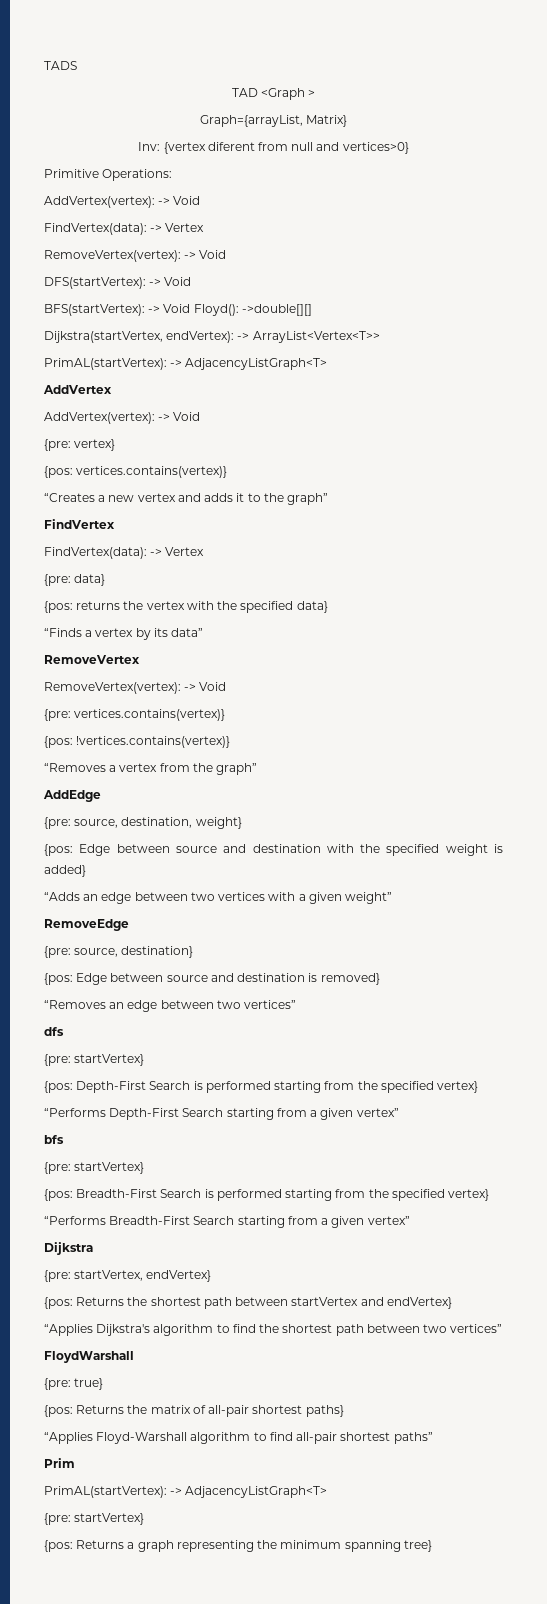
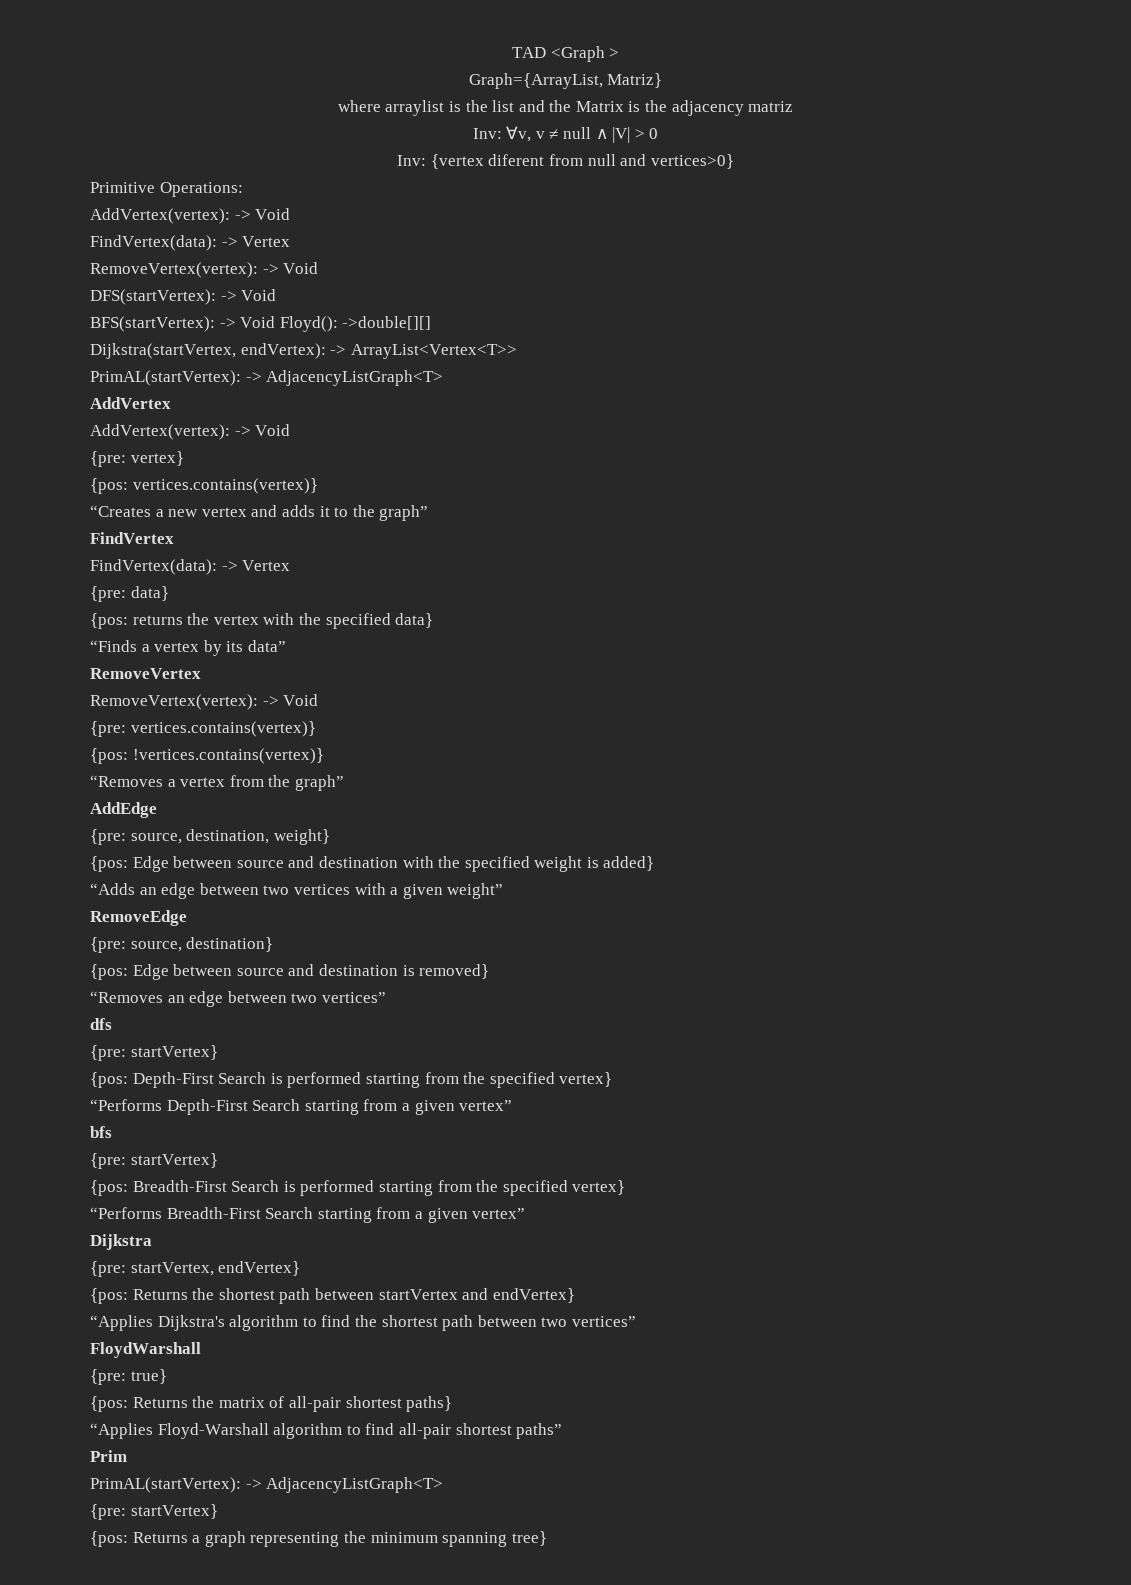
- TADS
- Graph={arrayList, Matrix}
+ Graph={ArrayList, Matriz}
+ where arraylist is the list and the Matrix is the adjacency matriz
+ Inv: ∀v, v ≠ null ∧ |V| > 0

